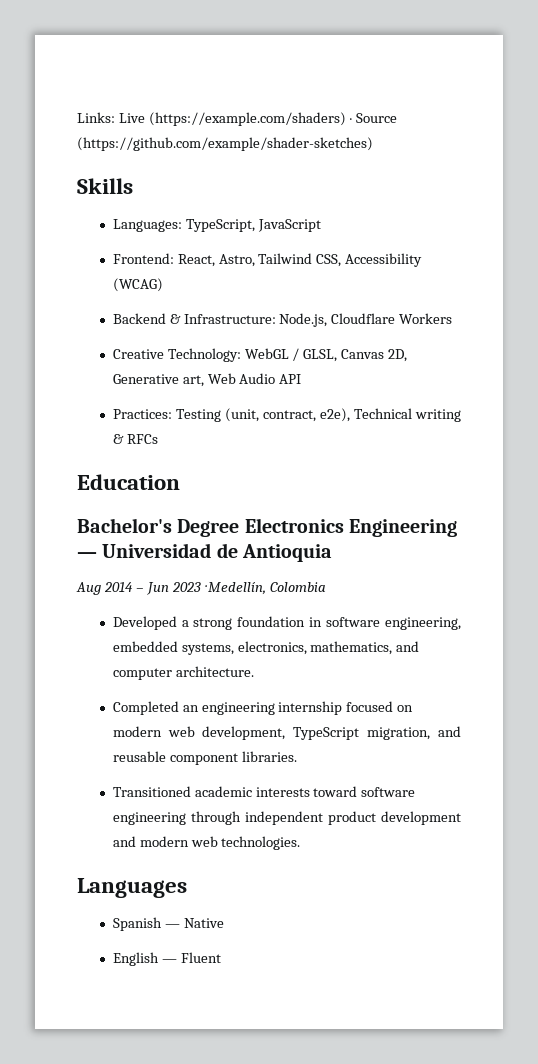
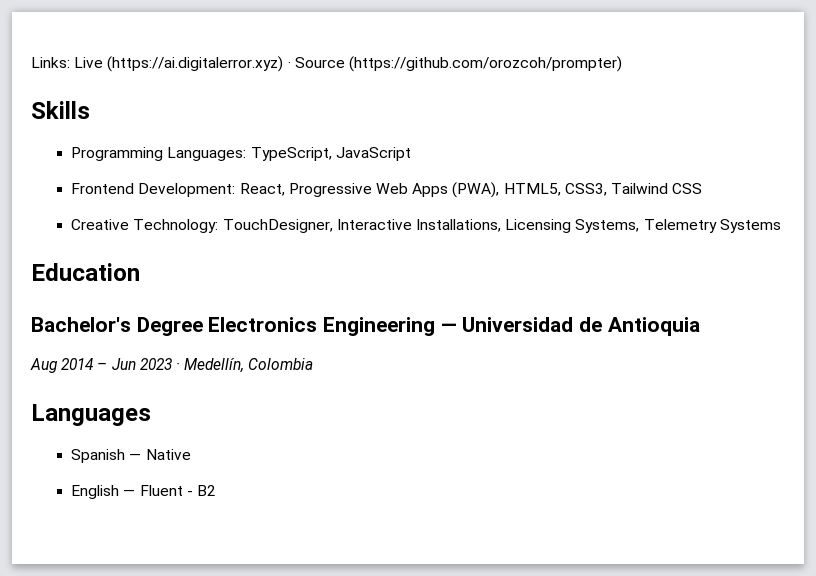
- Links: Live (https://example.com/shaders) · Source (https://github.com/example/shader-sketches)
+ Links: Live (https://ai.digitalerror.xyz) · Source (https://github.com/orozcoh/prompter)
- Languages: TypeScript, JavaScript
+ Programming Languages: TypeScript, JavaScript
- Frontend: React, Astro, Tailwind CSS, Accessibility (WCAG)
- Backend & Infrastructure: Node.js, Cloudflare Workers
- Creative Technology: WebGL / GLSL, Canvas 2D, Generative art, Web Audio API
- Practices: Testing (unit, contract, e2e), Technical writing & RFCs
+ Frontend Development: React, Progressive Web Apps (PWA), HTML5, CSS3, Tailwind CSS
+ Creative Technology: TouchDesigner, Interactive Installations, Licensing Systems, Telemetry Systems
- Developed a strong foundation in software engineering, embedded systems, electronics, mathematics, and computer architecture.
- Completed an engineering internship focused on modern web development, TypeScript migration, and reusable component libraries.
- Transitioned academic interests toward software engineering through independent product development and modern web technologies.
- English — Fluent
+ English — Fluent - B2

